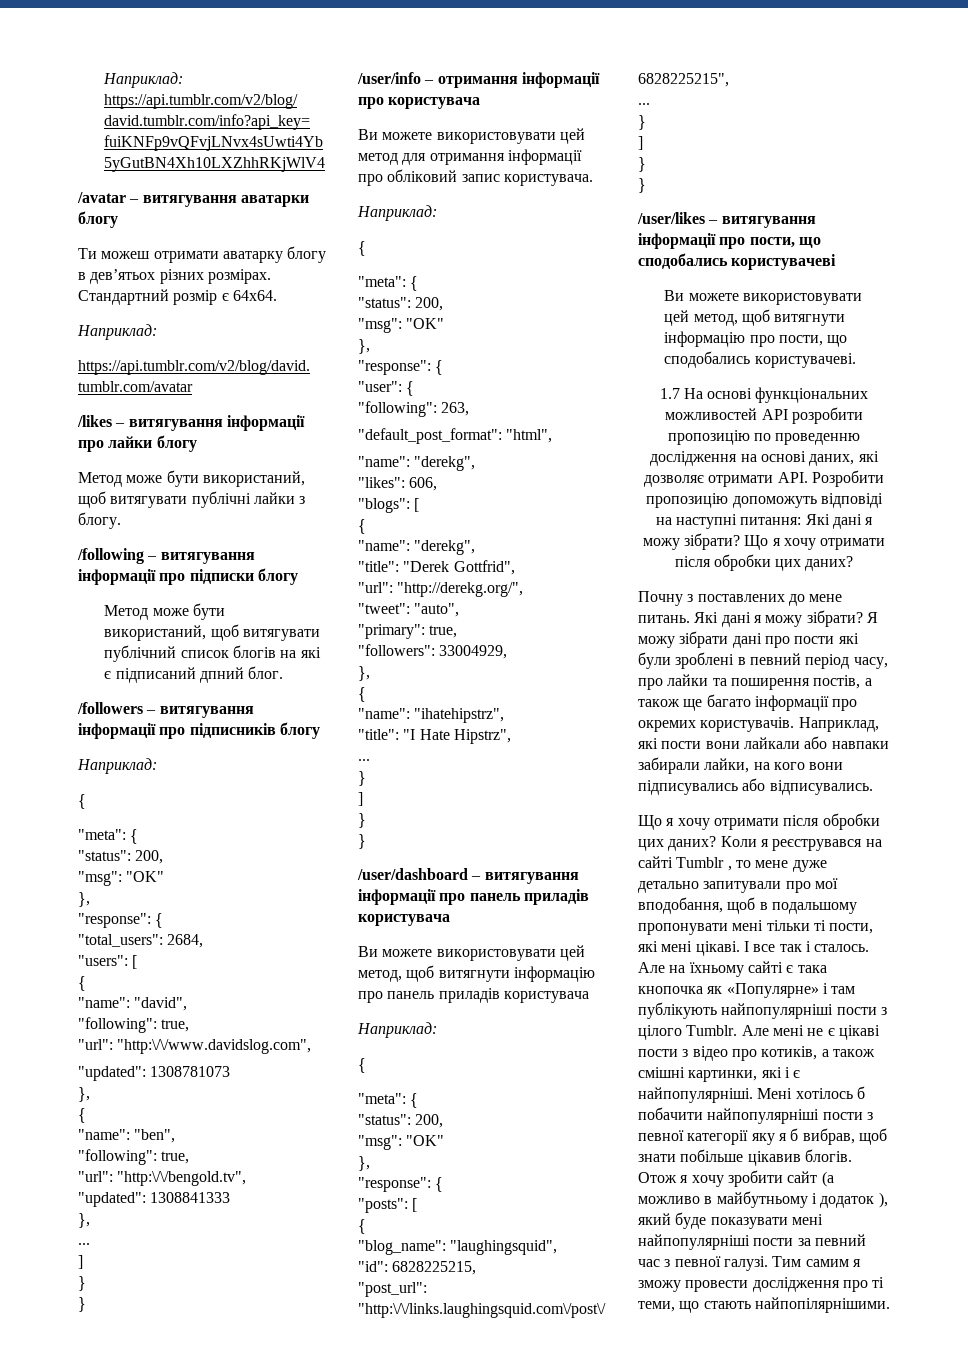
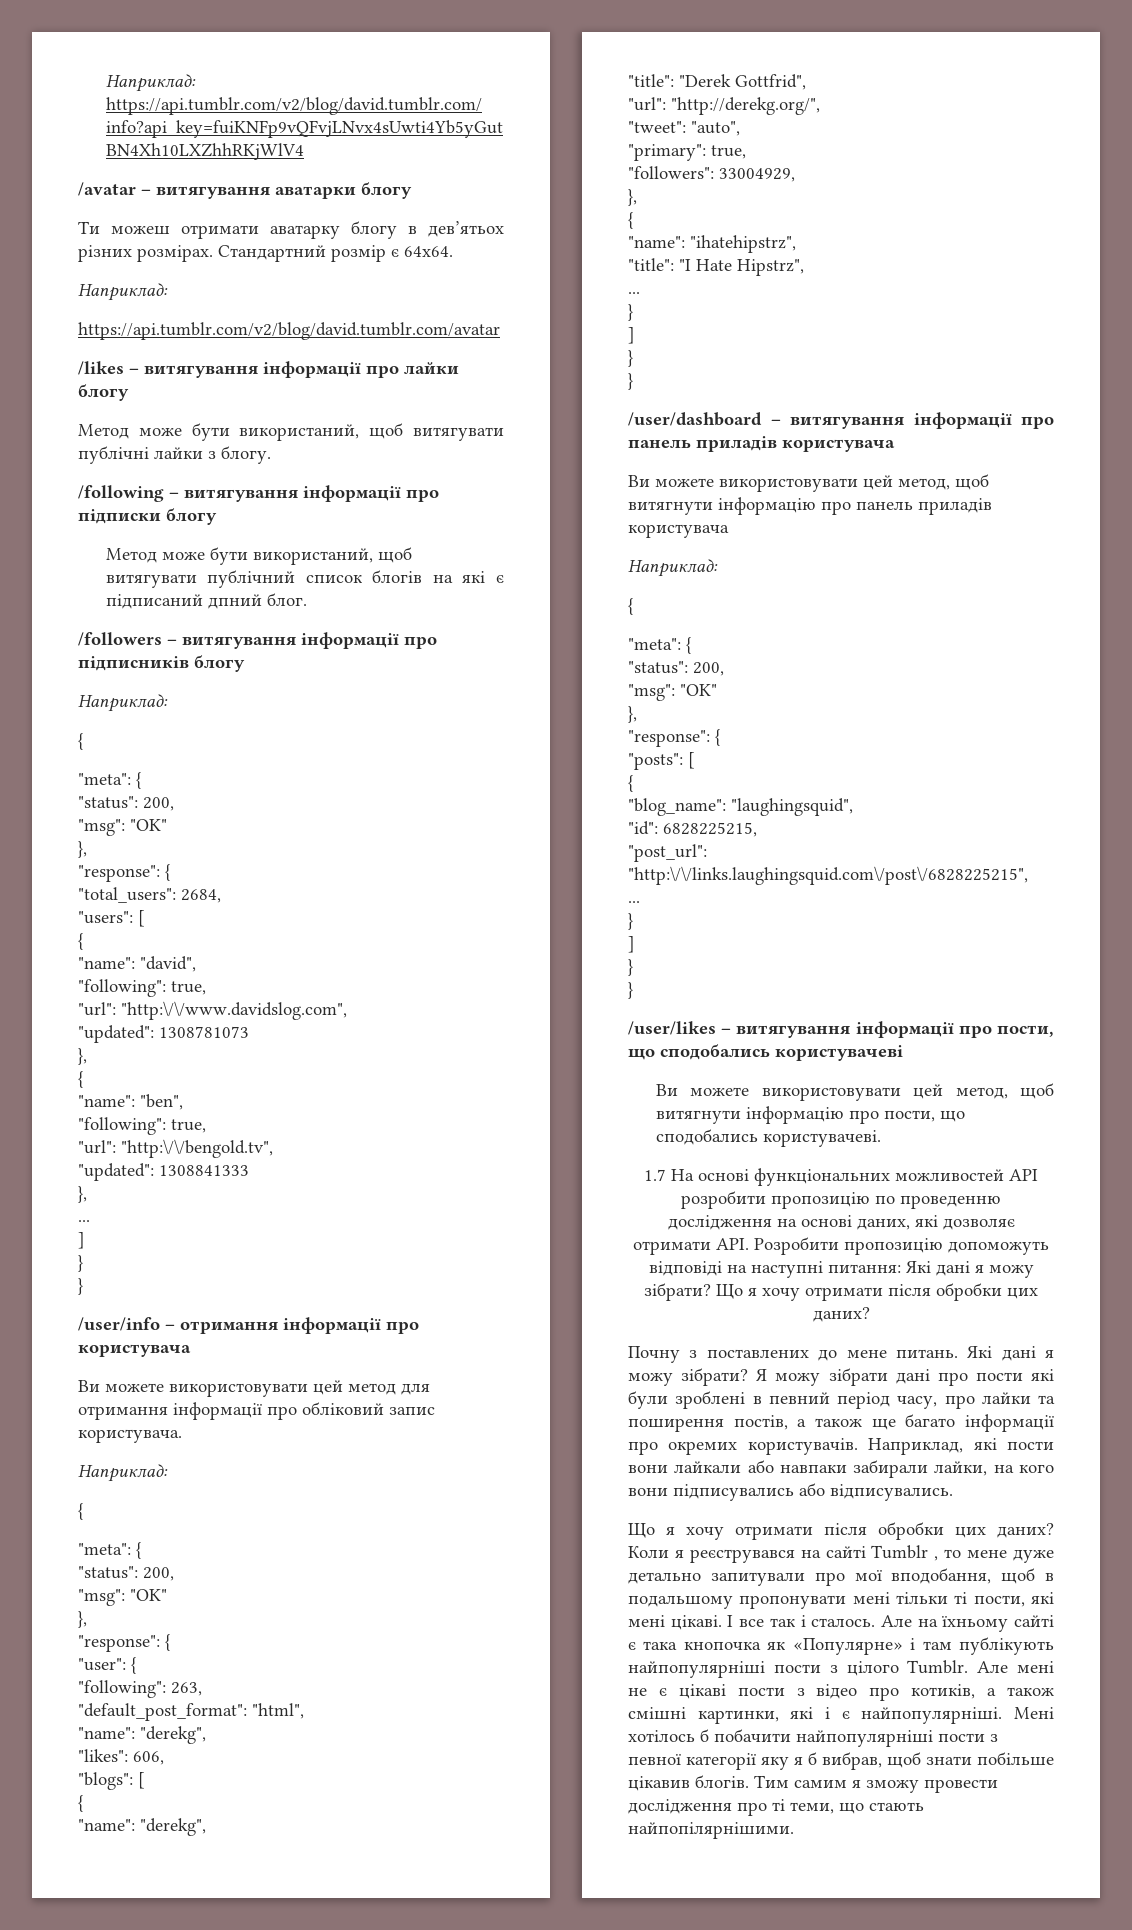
- Отож я хочу зробити сайт (а можливо в майбутньому і додаток ), який буде показувати мені найпопулярніші пости за певний час з певної галузі.

